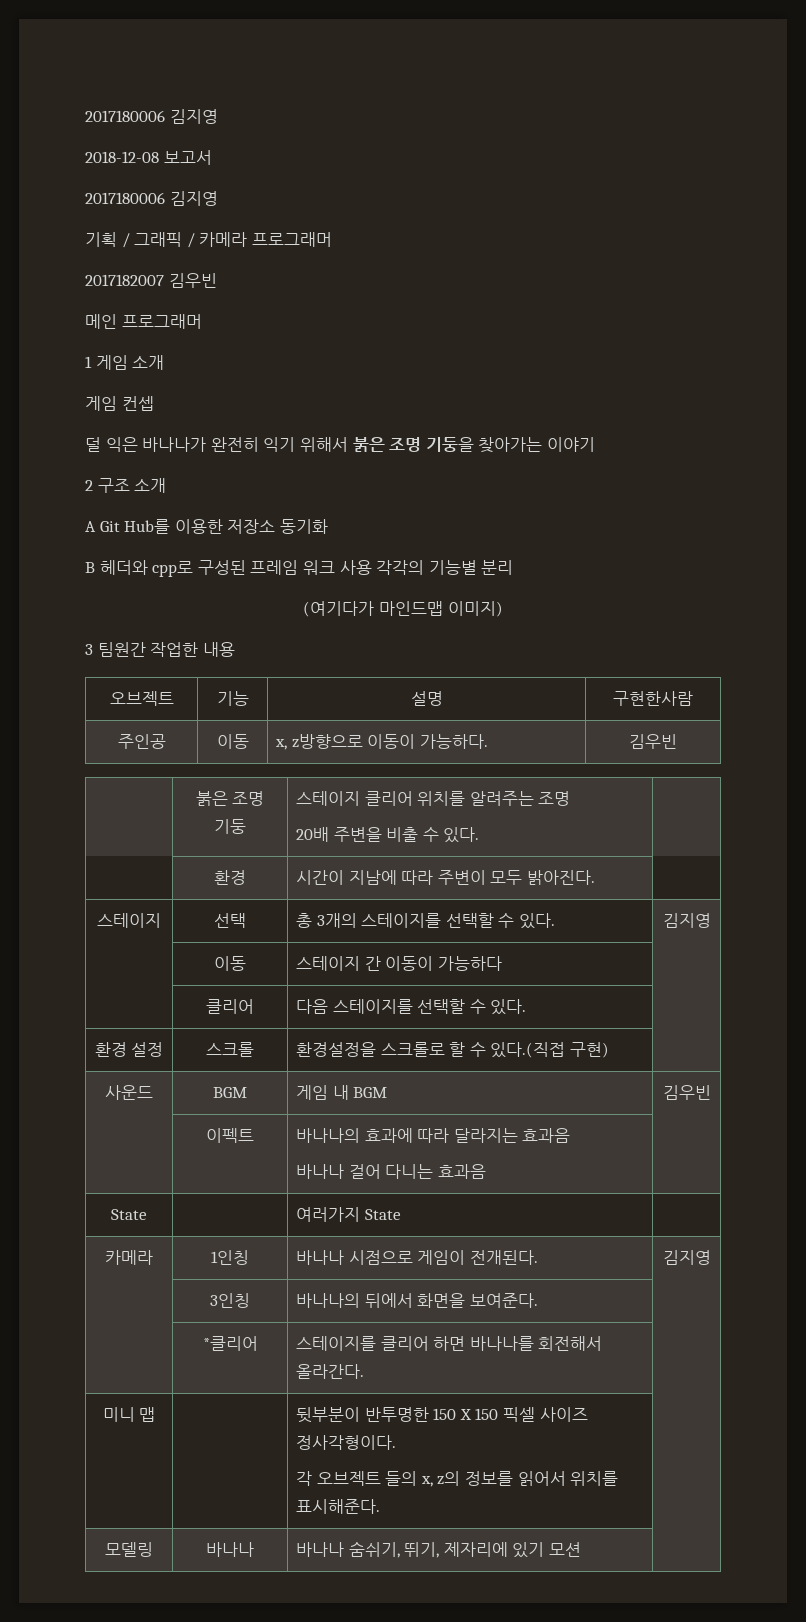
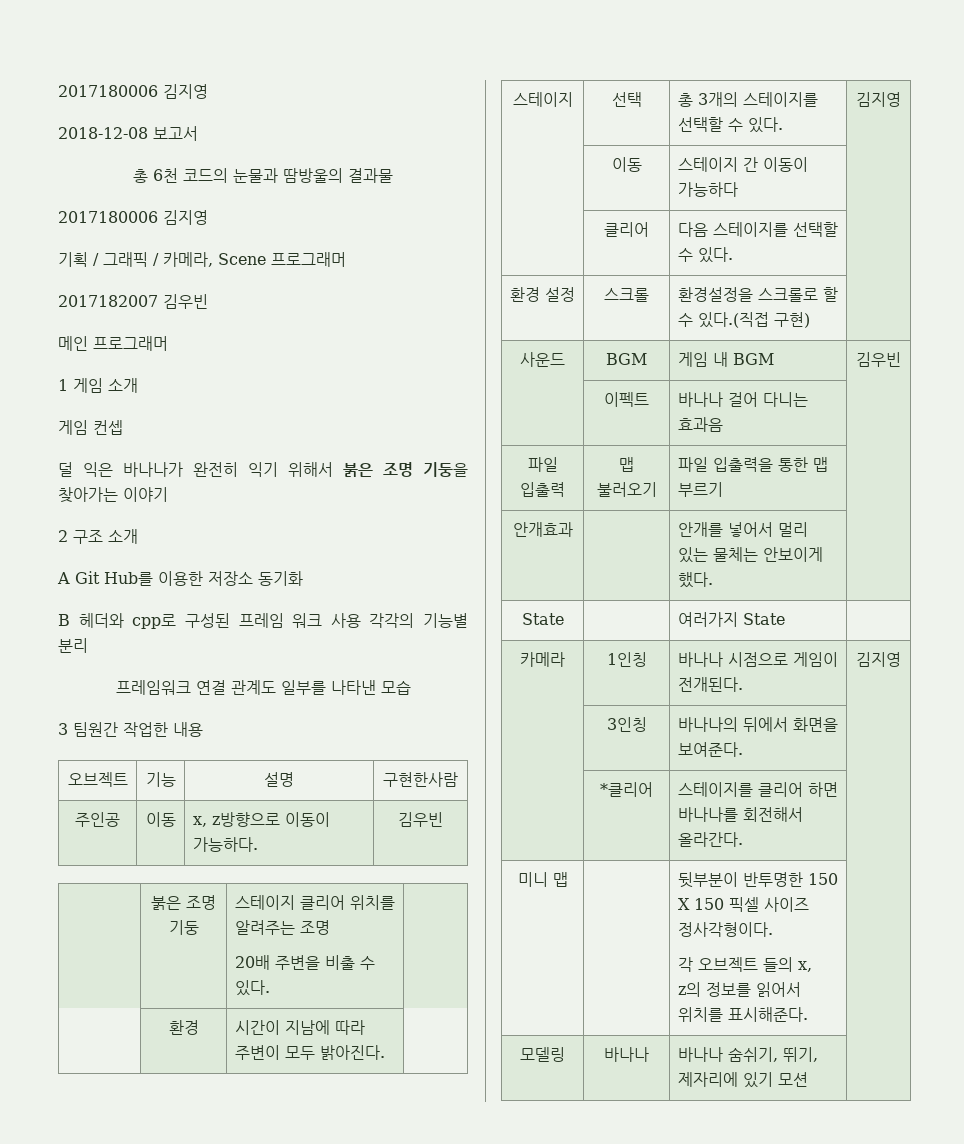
+ 총 6천 코드의 눈물과 땀방울의 결과물
- 기획 / 그래픽 / 카메라 프로그래머
+ 기획 / 그래픽 / 카메라, Scene 프로그래머
- (여기다가 마인드맵 이미지)
+ 프레임워크 연결 관계도 일부를 나타낸 모습
- | 이펙트 | 바나나의 효과에 따라 달라지는 효과음
- 바나나 걸어 다니는 효과음 |
+ | 이펙트 | 바나나 걸어 다니는 효과음 |
+ 파일 입출력 | 맵 불러오기 | 파일 입출력을 통한 맵 부르기 |
+ 안개효과 | | 안개를 넣어서 멀리 있는 물체는 안보이게 했다. |

